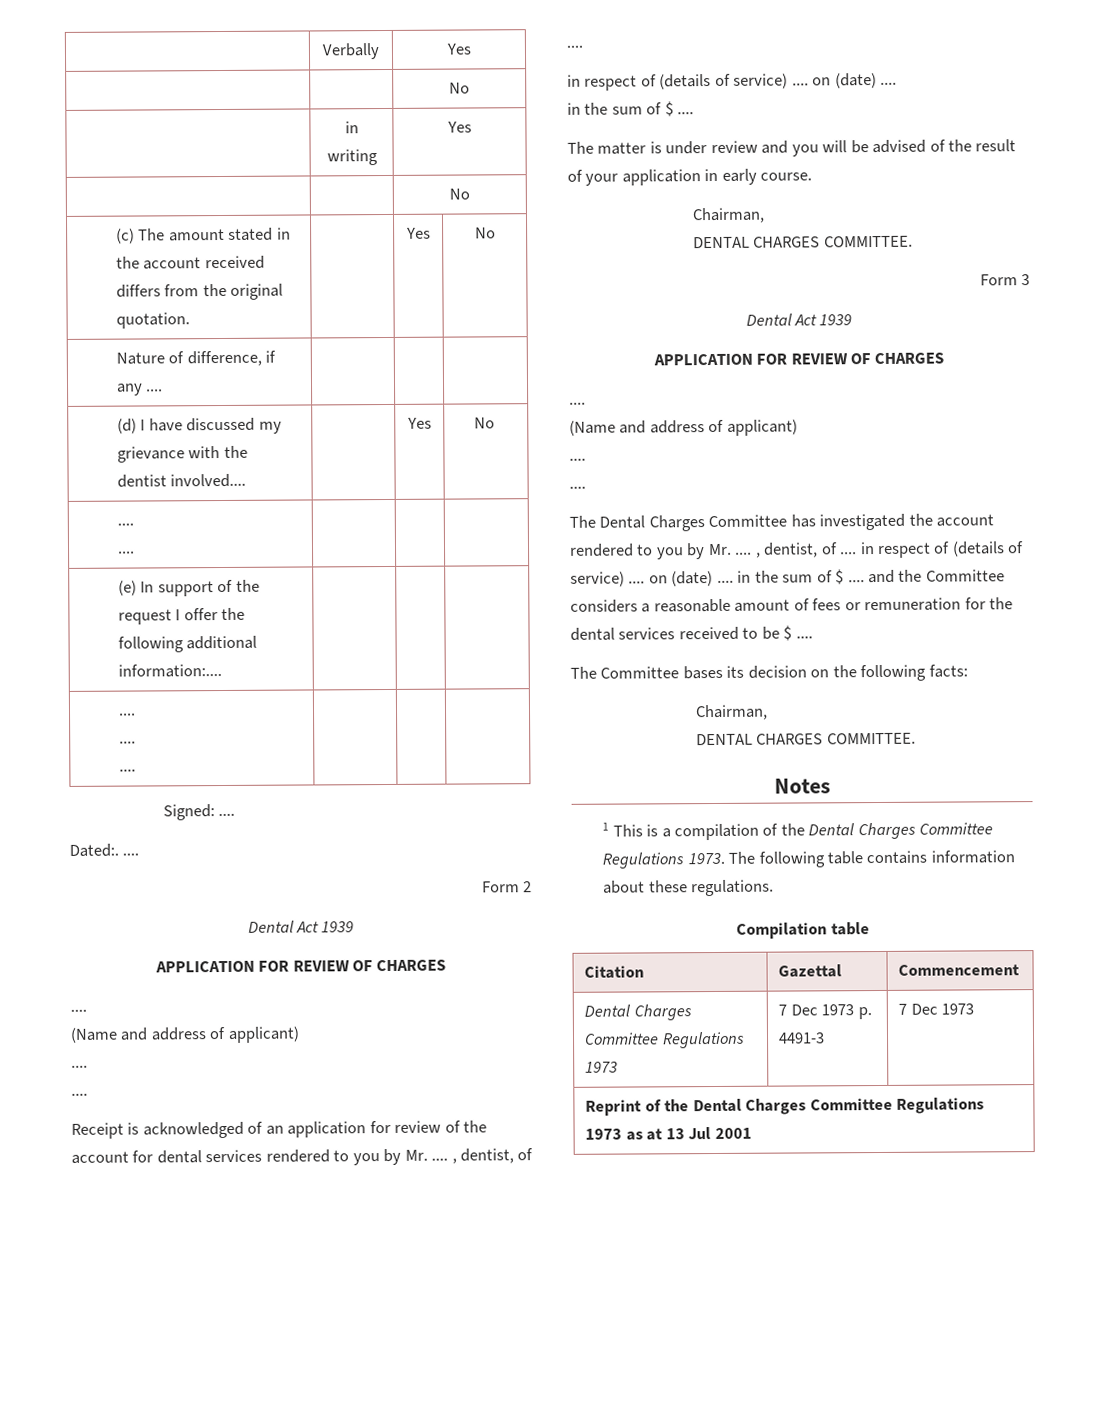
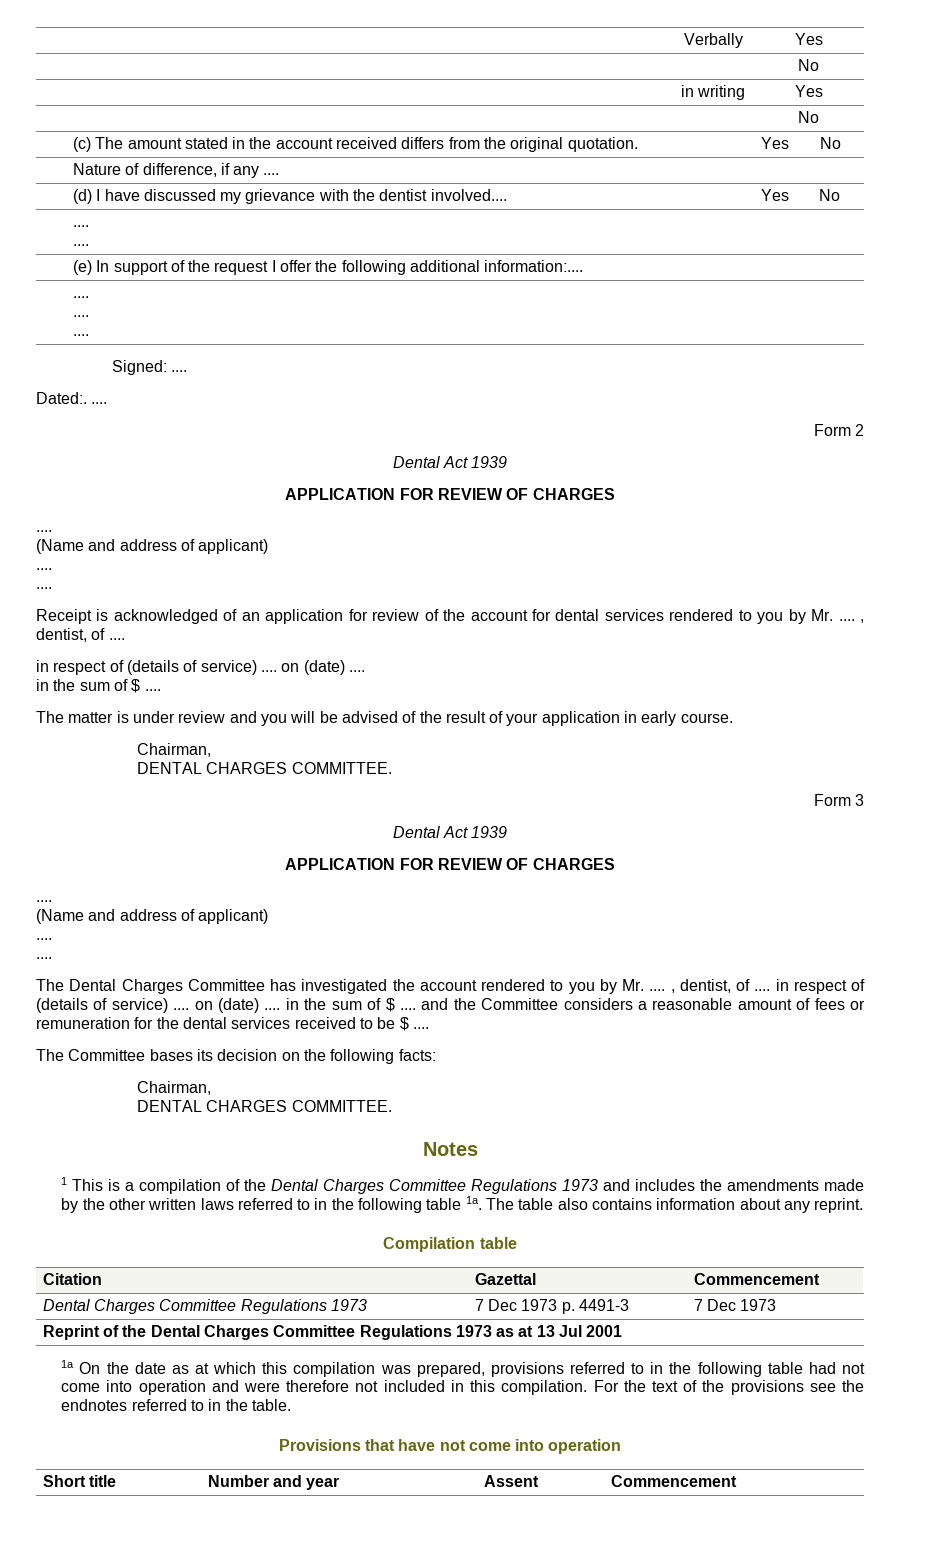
- 1 This is a compilation of the Dental Charges Committee Regulations 1973. The following table contains information about these regulations.
+ 1 This is a compilation of the Dental Charges Committee Regulations 1973 and includes the amendments made by the other written laws referred to in the following table 1a. The table also contains information about any reprint.
+ 1a On the date as at which this compilation was prepared, provisions referred to in the following table had not come into operation and were therefore not included in this compilation. For the text of the provisions see the endnotes referred to in the table.
+ Provisions that have not come into operation
+ Short title | Number and year | Assent | Commencement

